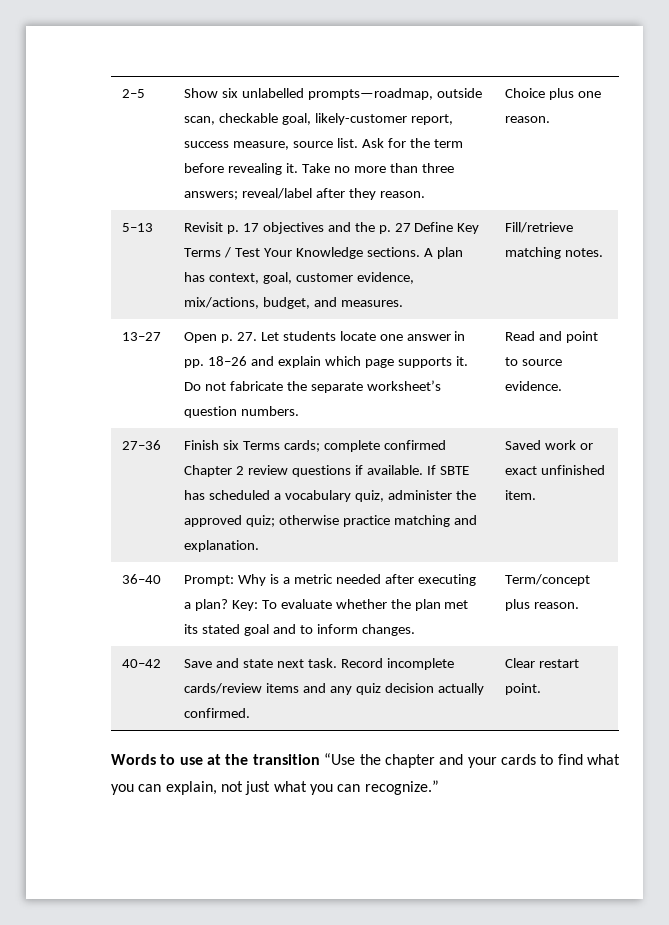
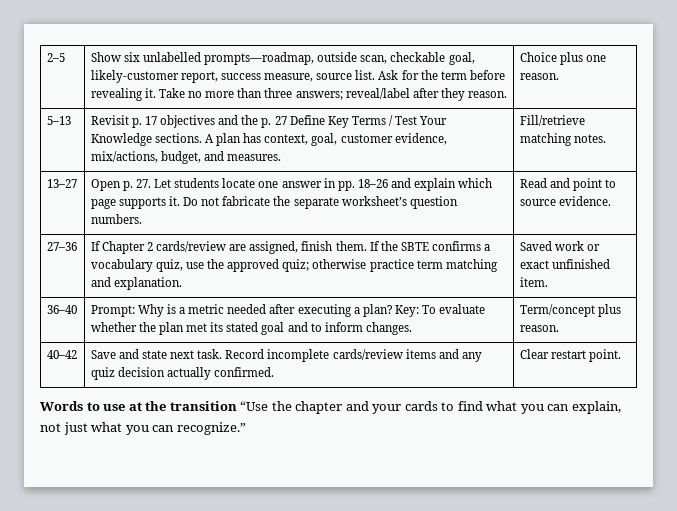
- 27–36 | Finish six Terms cards; complete confirmed Chapter 2 review questions if available. If SBTE has scheduled a vocabulary quiz, administer the approved quiz; otherwise practice matching and explanation. | Saved work or exact unfinished item.
+ 27–36 | If Chapter 2 cards/review are assigned, finish them. If the SBTE confirms a vocabulary quiz, use the approved quiz; otherwise practice term matching and explanation. | Saved work or exact unfinished item.

